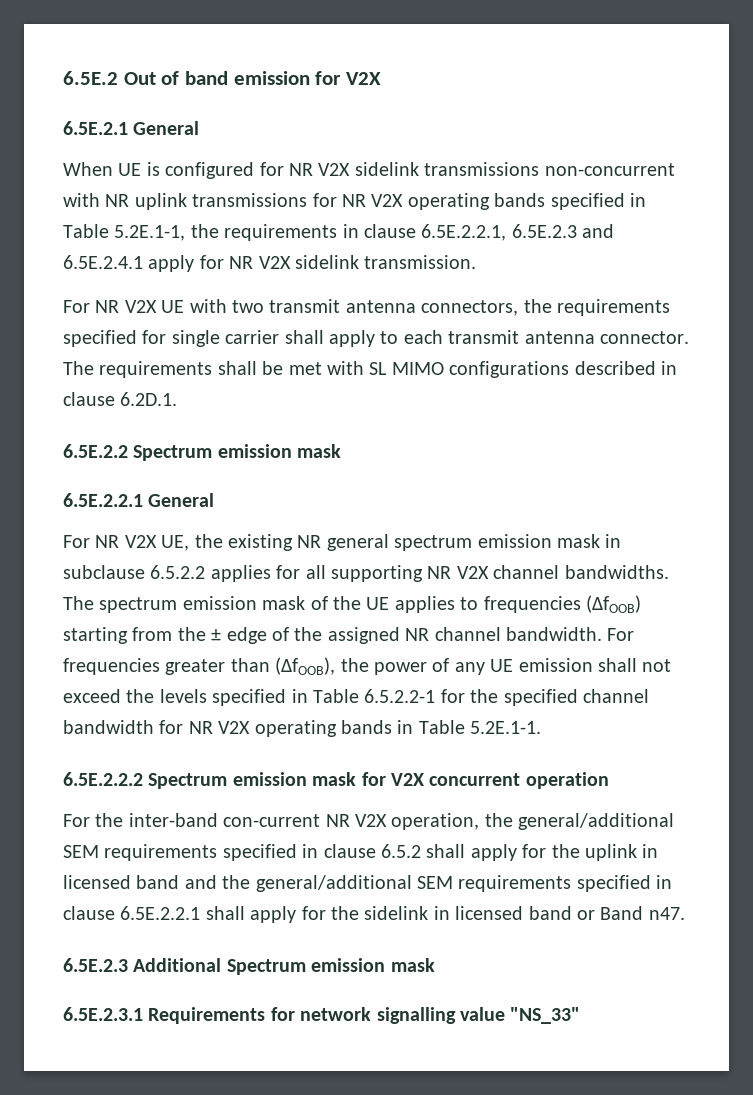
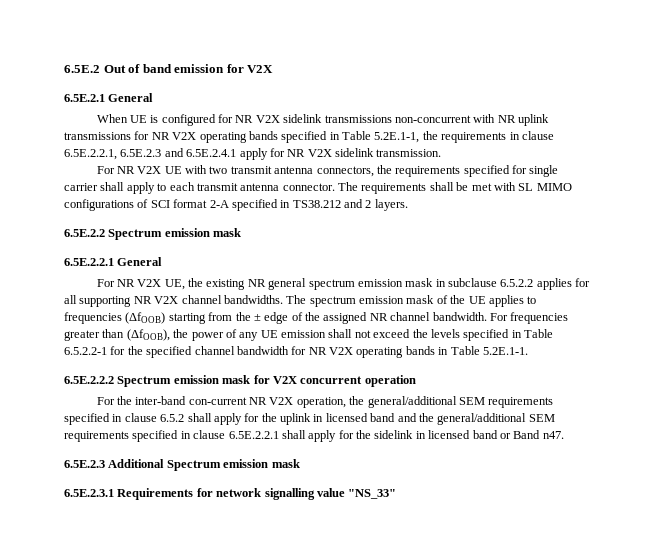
- The requirements shall be met with SL MIMO configurations described in clause 6.2D.1.
+ The requirements shall be met with SL MIMO configurations of SCI format 2-A specified in TS38.212 and 2 layers.

